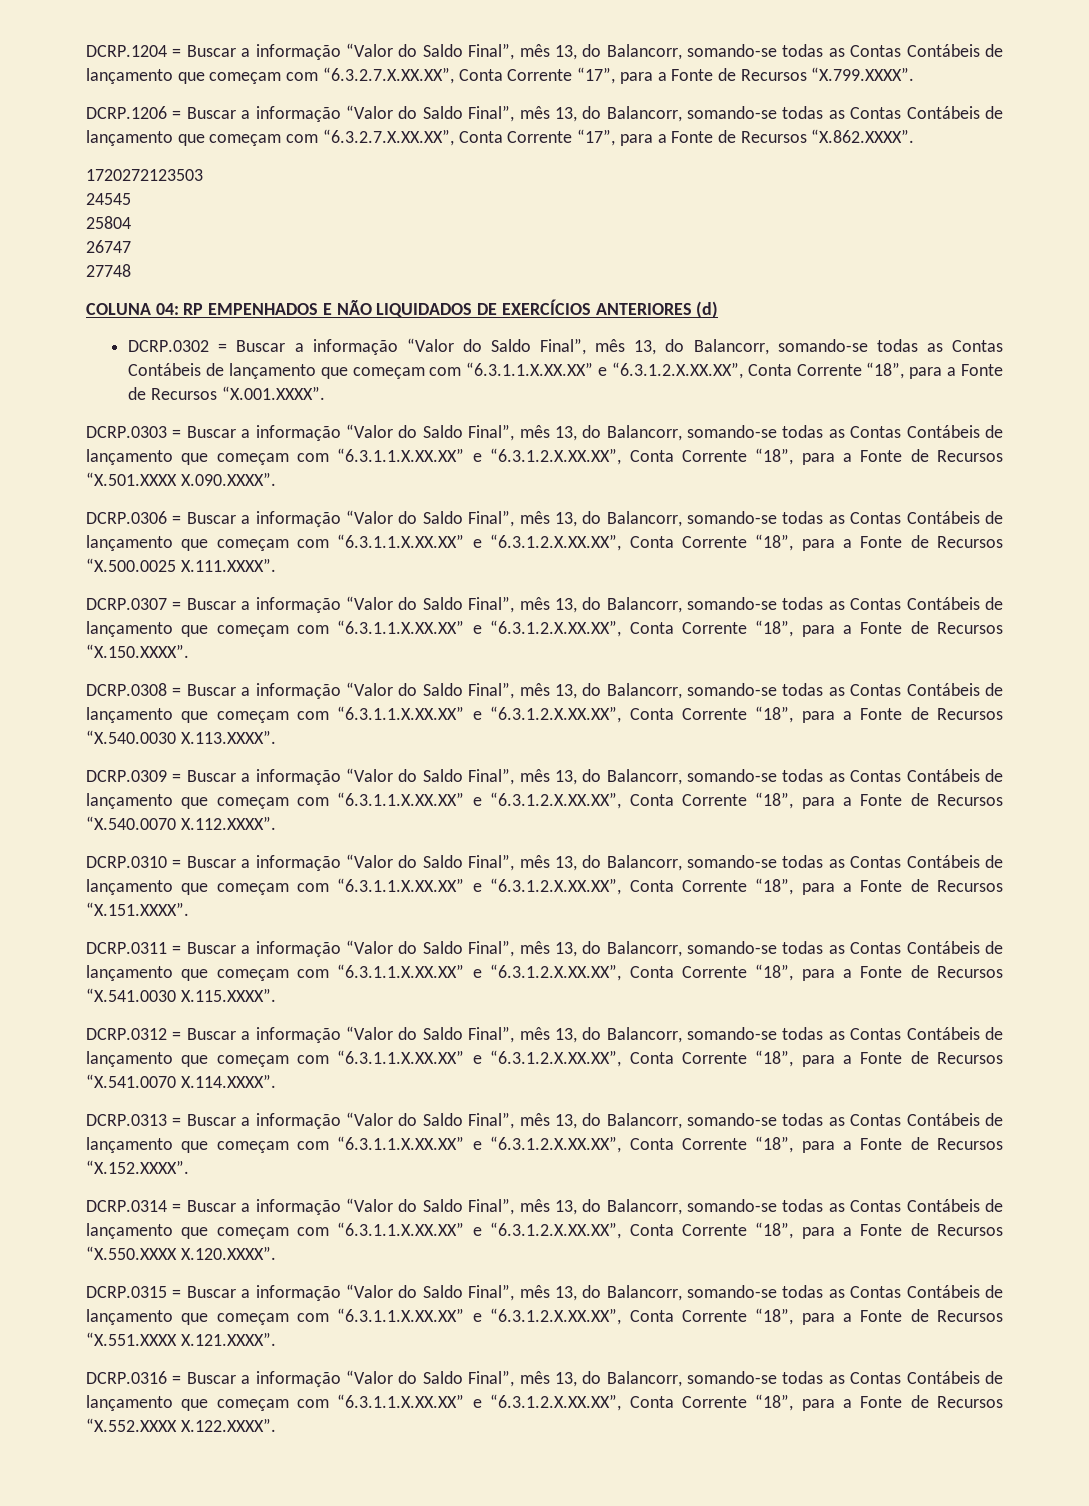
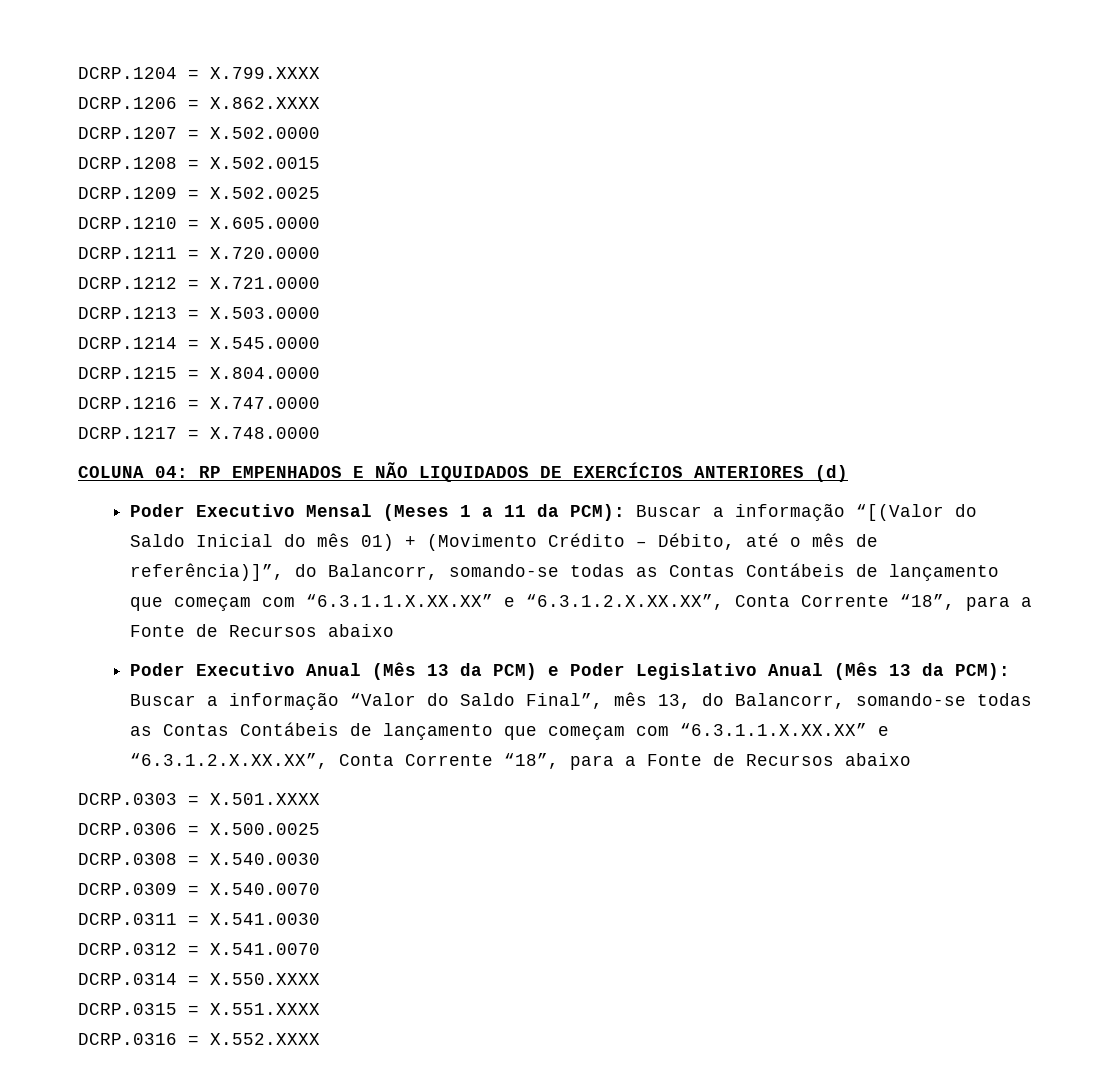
- DCRP.1204 = Buscar a informação “Valor do Saldo Final”, mês 13, do Balancorr, somando-se todas as Contas Contábeis de lançamento que começam com “6.3.2.7.X.XX.XX”, Conta Corrente “17”, para a Fonte de Recursos “X.799.XXXX”.
- DCRP.1206 = Buscar a informação “Valor do Saldo Final”, mês 13, do Balancorr, somando-se todas as Contas Contábeis de lançamento que começam com “6.3.2.7.X.XX.XX”, Conta Corrente “17”, para a Fonte de Recursos “X.862.XXXX”.
- 1720272123503
- 24545
- 25804
- 26747
- 27748
+ DCRP.1204 = X.799.XXXX
+ DCRP.1206 = X.862.XXXX
+ DCRP.1207 = X.502.0000
+ DCRP.1208 = X.502.0015
+ DCRP.1209 = X.502.0025
+ DCRP.1210 = X.605.0000
+ DCRP.1211 = X.720.0000
+ DCRP.1212 = X.721.0000
+ DCRP.1213 = X.503.0000
+ DCRP.1214 = X.545.0000
+ DCRP.1215 = X.804.0000
+ DCRP.1216 = X.747.0000
+ DCRP.1217 = X.748.0000
- DCRP.0302 = Buscar a informação “Valor do Saldo Final”, mês 13, do Balancorr, somando-se todas as Contas Contábeis de lançamento que começam com “6.3.1.1.X.XX.XX” e “6.3.1.2.X.XX.XX”, Conta Corrente “18”, para a Fonte de Recursos “X.001.XXXX”.
+ Poder Executivo Mensal (Meses 1 a 11 da PCM): Buscar a informação “[(Valor do Saldo Inicial do mês 01) + (Movimento Crédito – Débito, até o mês de referência)]”, do Balancorr, somando-se todas as Contas Contábeis de lançamento que começam com “6.3.1.1.X.XX.XX” e “6.3.1.2.X.XX.XX”, Conta Corrente “18”, para a Fonte de Recursos abaixo
+ Poder Executivo Anual (Mês 13 da PCM) e Poder Legislativo Anual (Mês 13 da PCM): Buscar a informação “Valor do Saldo Final”, mês 13, do Balancorr, somando-se todas as Contas Contábeis de lançamento que começam com “6.3.1.1.X.XX.XX” e “6.3.1.2.X.XX.XX”, Conta Corrente “18”, para a Fonte de Recursos abaixo
- DCRP.0303 = Buscar a informação “Valor do Saldo Final”, mês 13, do Balancorr, somando-se todas as Contas Contábeis de lançamento que começam com “6.3.1.1.X.XX.XX” e “6.3.1.2.X.XX.XX”, Conta Corrente “18”, para a Fonte de Recursos “X.501.XXXX X.090.XXXX”.
- DCRP.0306 = Buscar a informação “Valor do Saldo Final”, mês 13, do Balancorr, somando-se todas as Contas Contábeis de lançamento que começam com “6.3.1.1.X.XX.XX” e “6.3.1.2.X.XX.XX”, Conta Corrente “18”, para a Fonte de Recursos “X.500.0025 X.111.XXXX”.
- DCRP.0307 = Buscar a informação “Valor do Saldo Final”, mês 13, do Balancorr, somando-se todas as Contas Contábeis de lançamento que começam com “6.3.1.1.X.XX.XX” e “6.3.1.2.X.XX.XX”, Conta Corrente “18”, para a Fonte de Recursos “X.150.XXXX”.
- DCRP.0308 = Buscar a informação “Valor do Saldo Final”, mês 13, do Balancorr, somando-se todas as Contas Contábeis de lançamento que começam com “6.3.1.1.X.XX.XX” e “6.3.1.2.X.XX.XX”, Conta Corrente “18”, para a Fonte de Recursos “X.540.0030 X.113.XXXX”.
- DCRP.0309 = Buscar a informação “Valor do Saldo Final”, mês 13, do Balancorr, somando-se todas as Contas Contábeis de lançamento que começam com “6.3.1.1.X.XX.XX” e “6.3.1.2.X.XX.XX”, Conta Corrente “18”, para a Fonte de Recursos “X.540.0070 X.112.XXXX”.
- DCRP.0310 = Buscar a informação “Valor do Saldo Final”, mês 13, do Balancorr, somando-se todas as Contas Contábeis de lançamento que começam com “6.3.1.1.X.XX.XX” e “6.3.1.2.X.XX.XX”, Conta Corrente “18”, para a Fonte de Recursos “X.151.XXXX”.
- DCRP.0311 = Buscar a informação “Valor do Saldo Final”, mês 13, do Balancorr, somando-se todas as Contas Contábeis de lançamento que começam com “6.3.1.1.X.XX.XX” e “6.3.1.2.X.XX.XX”, Conta Corrente “18”, para a Fonte de Recursos “X.541.0030 X.115.XXXX”.
- DCRP.0312 = Buscar a informação “Valor do Saldo Final”, mês 13, do Balancorr, somando-se todas as Contas Contábeis de lançamento que começam com “6.3.1.1.X.XX.XX” e “6.3.1.2.X.XX.XX”, Conta Corrente “18”, para a Fonte de Recursos “X.541.0070 X.114.XXXX”.
- DCRP.0313 = Buscar a informação “Valor do Saldo Final”, mês 13, do Balancorr, somando-se todas as Contas Contábeis de lançamento que começam com “6.3.1.1.X.XX.XX” e “6.3.1.2.X.XX.XX”, Conta Corrente “18”, para a Fonte de Recursos “X.152.XXXX”.
- DCRP.0314 = Buscar a informação “Valor do Saldo Final”, mês 13, do Balancorr, somando-se todas as Contas Contábeis de lançamento que começam com “6.3.1.1.X.XX.XX” e “6.3.1.2.X.XX.XX”, Conta Corrente “18”, para a Fonte de Recursos “X.550.XXXX X.120.XXXX”.
- DCRP.0315 = Buscar a informação “Valor do Saldo Final”, mês 13, do Balancorr, somando-se todas as Contas Contábeis de lançamento que começam com “6.3.1.1.X.XX.XX” e “6.3.1.2.X.XX.XX”, Conta Corrente “18”, para a Fonte de Recursos “X.551.XXXX X.121.XXXX”.
- DCRP.0316 = Buscar a informação “Valor do Saldo Final”, mês 13, do Balancorr, somando-se todas as Contas Contábeis de lançamento que começam com “6.3.1.1.X.XX.XX” e “6.3.1.2.X.XX.XX”, Conta Corrente “18”, para a Fonte de Recursos “X.552.XXXX X.122.XXXX”.
+ DCRP.0303 = X.501.XXXX
+ DCRP.0306 = X.500.0025
+ DCRP.0308 = X.540.0030
+ DCRP.0309 = X.540.0070
+ DCRP.0311 = X.541.0030
+ DCRP.0312 = X.541.0070
+ DCRP.0314 = X.550.XXXX
+ DCRP.0315 = X.551.XXXX
+ DCRP.0316 = X.552.XXXX

